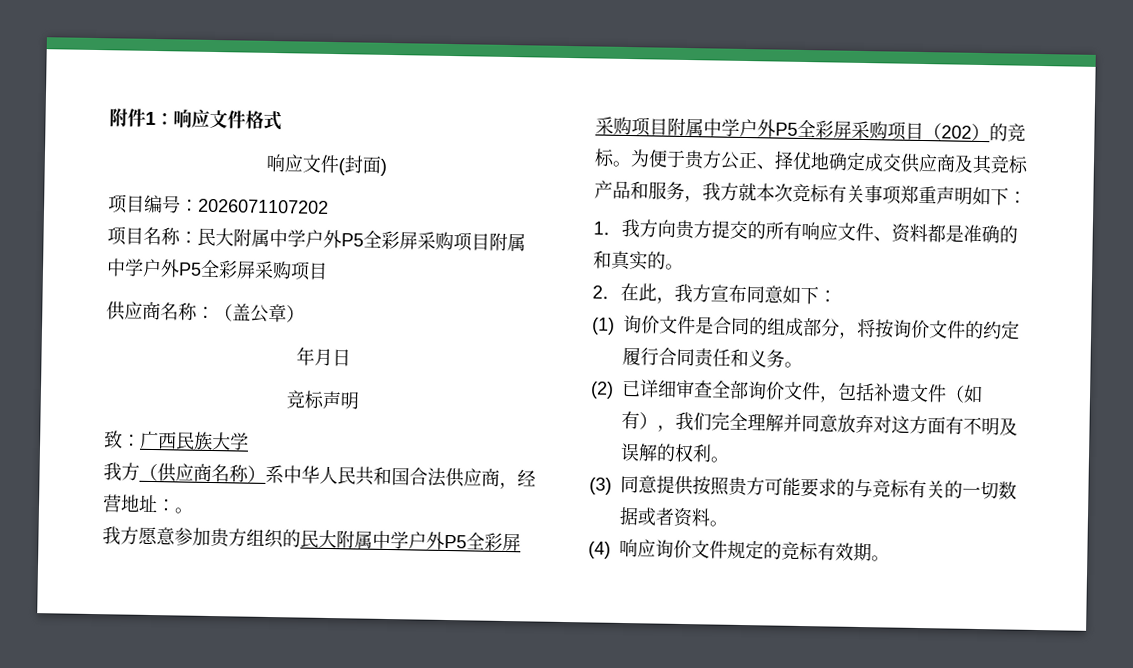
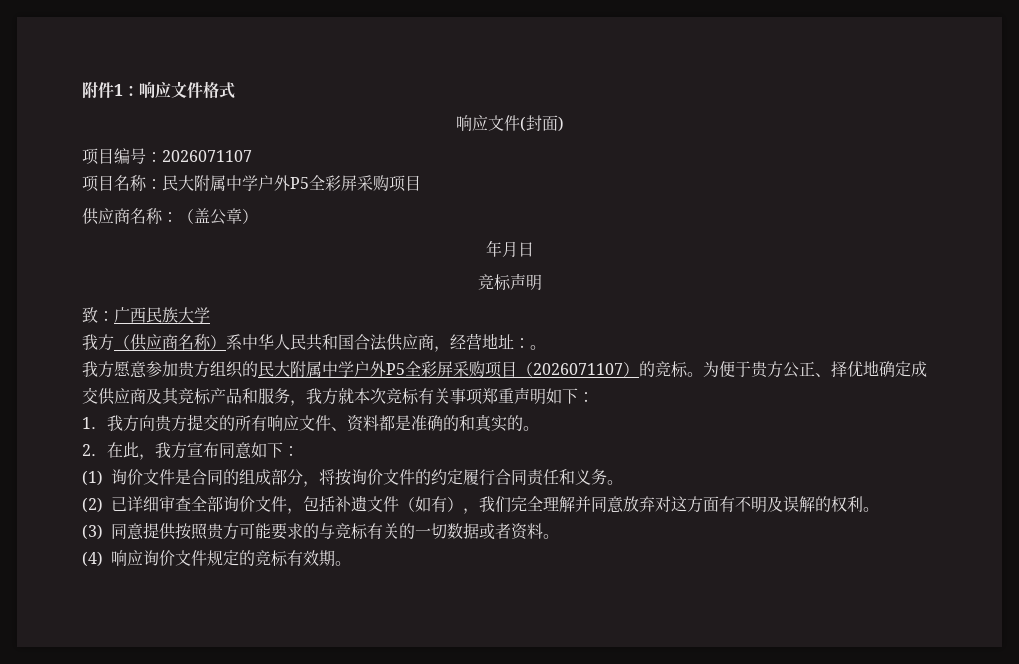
- 项目编号：2026071107202
+ 项目编号：2026071107
- 项目名称：民大附属中学户外P5全彩屏采购项目附属中学户外P5全彩屏采购项目
+ 项目名称：民大附属中学户外P5全彩屏采购项目
- 我方愿意参加贵方组织的民大附属中学户外P5全彩屏采购项目附属中学户外P5全彩屏采购项目（202）的竞标。
+ 我方愿意参加贵方组织的民大附属中学户外P5全彩屏采购项目（2026071107）的竞标。

